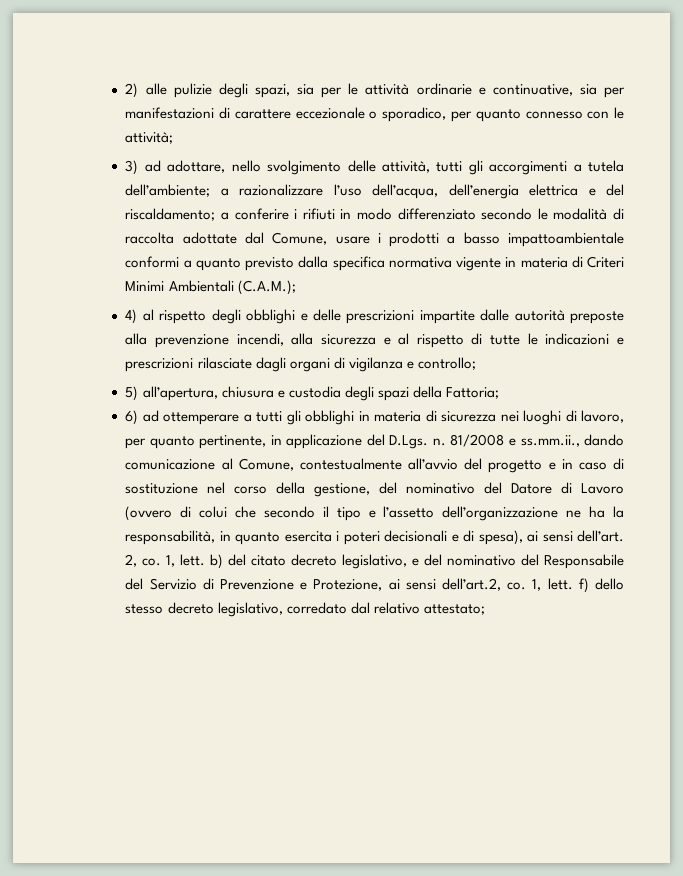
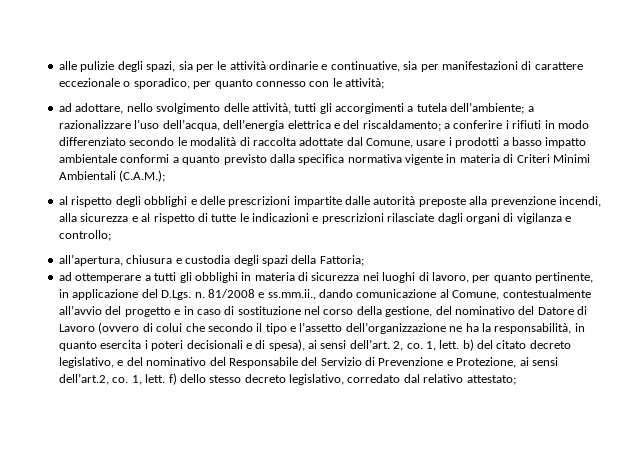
- 2) alle pulizie degli spazi, sia per le attività ordinarie e continuative, sia per manifestazioni di carattere eccezionale o sporadico, per quanto connesso con le attività;
+ alle pulizie degli spazi, sia per le attività ordinarie e continuative, sia per manifestazioni di carattere eccezionale o sporadico, per quanto connesso con le attività;
- 3) ad adottare, nello svolgimento delle attività, tutti gli accorgimenti a tutela dell’ambiente; a razionalizzare l’uso dell’acqua, dell’energia elettrica e del riscaldamento; a conferire i rifiuti in modo differenziato secondo le modalità di raccolta adottate dal Comune, usare i prodotti a basso impattoambientale conformi a quanto previsto dalla specifica normativa vigente in materia di Criteri Minimi Ambientali (C.A.M.);
+ ad adottare, nello svolgimento delle attività, tutti gli accorgimenti a tutela dell’ambiente; a razionalizzare l’uso dell’acqua, dell’energia elettrica e del riscaldamento; a conferire i rifiuti in modo differenziato secondo le modalità di raccolta adottate dal Comune, usare i prodotti a basso impatto ambientale conformi a quanto previsto dalla specifica normativa vigente in materia di Criteri Minimi Ambientali (C.A.M.);
- 4) al rispetto degli obblighi e delle prescrizioni impartite dalle autorità preposte alla prevenzione incendi, alla sicurezza e al rispetto di tutte le indicazioni e prescrizioni rilasciate dagli organi di vigilanza e controllo;
+ al rispetto degli obblighi e delle prescrizioni impartite dalle autorità preposte alla prevenzione incendi, alla sicurezza e al rispetto di tutte le indicazioni e prescrizioni rilasciate dagli organi di vigilanza e controllo;
- 5) all’apertura, chiusura e custodia degli spazi della Fattoria;
+ all’apertura, chiusura e custodia degli spazi della Fattoria;
- 6) ad ottemperare a tutti gli obblighi in materia di sicurezza nei luoghi di lavoro, per quanto pertinente, in applicazione del D.Lgs. n.
+ ad ottemperare a tutti gli obblighi in materia di sicurezza nei luoghi di lavoro, per quanto pertinente, in applicazione del D.Lgs. n.

